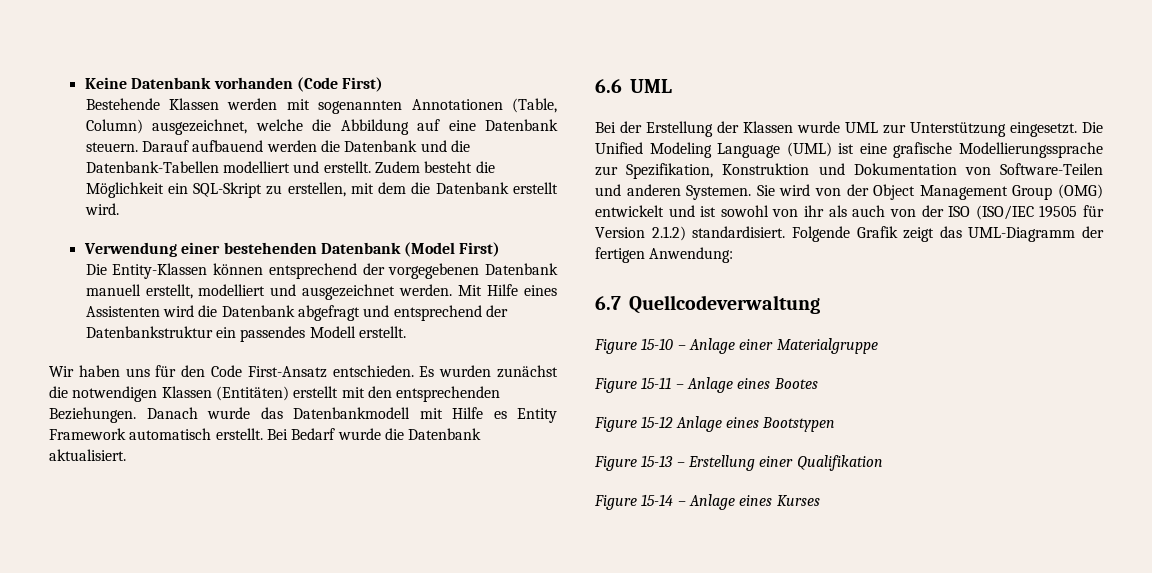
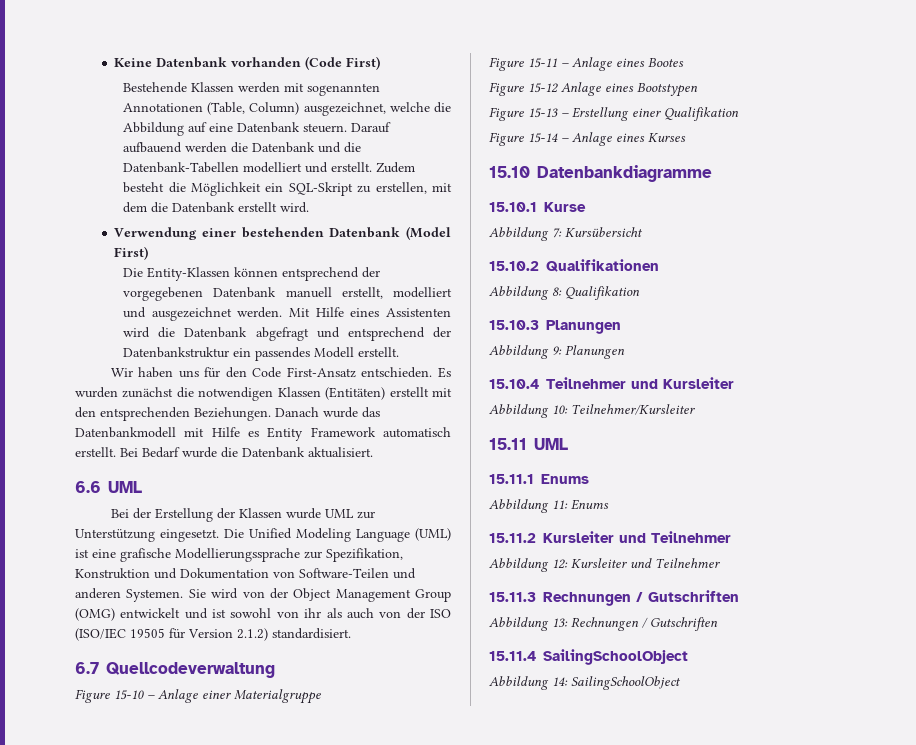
- Folgende Grafik zeigt das UML-Diagramm der fertigen Anwendung:
+ 15.10 Datenbankdiagramme
+ 15.10.1 Kurse
+ Abbildung 7: Kursübersicht
+ 15.10.2 Qualifikationen
+ Abbildung 8: Qualifikation
+ 15.10.3 Planungen
+ Abbildung 9: Planungen
+ 15.10.4 Teilnehmer und Kursleiter
+ Abbildung 10: Teilnehmer/Kursleiter
+ 15.11 UML
+ 15.11.1 Enums
+ Abbildung 11: Enums
+ 15.11.2 Kursleiter und Teilnehmer
+ Abbildung 12: Kursleiter und Teilnehmer
+ 15.11.3 Rechnungen / Gutschriften
+ Abbildung 13: Rechnungen / Gutschriften
+ 15.11.4 SailingSchoolObject
+ Abbildung 14: SailingSchoolObject

